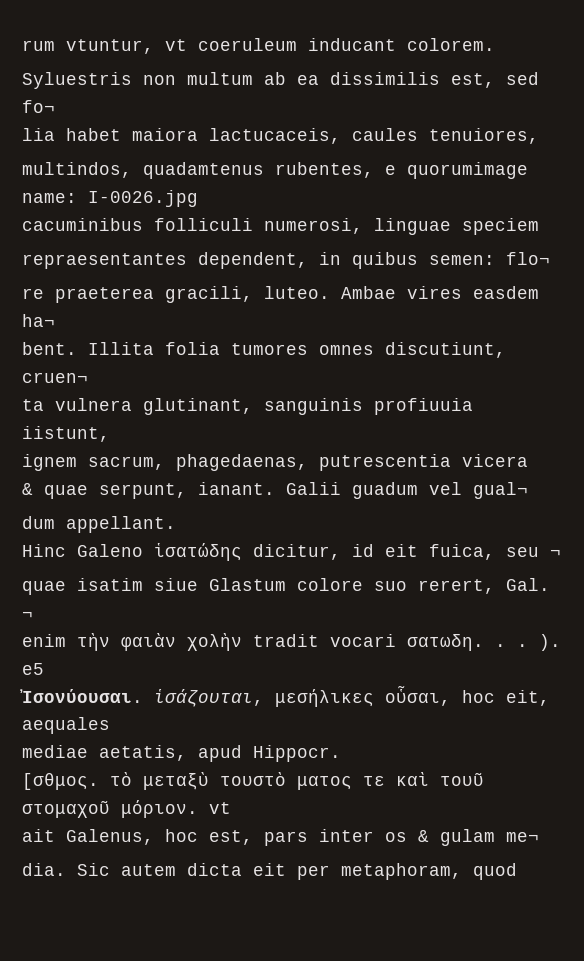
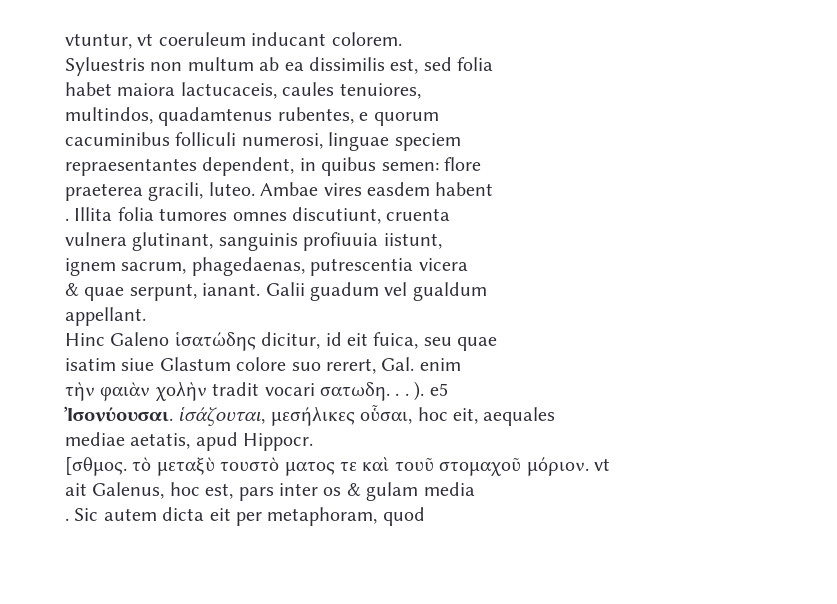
- rum vtuntur, vt coeruleum inducant colorem.
+ vtuntur, vt coeruleum inducant colorem.
- Syluestris non multum ab ea dissimilis est, sed fo¬
- lia habet maiora lactucaceis, caules tenuiores,
+ Syluestris non multum ab ea dissimilis est, sed folia
+ habet maiora lactucaceis, caules tenuiores,
- multindos, quadamtenus rubentes, e quorumimage name: Ι-0026.jpg
+ multindos, quadamtenus rubentes, e quorum
- repraesentantes dependent, in quibus semen: flo¬
- re praeterea gracili, luteo.
+ repraesentantes dependent, in quibus semen: flore
+ praeterea gracili, luteo.
- Ambae vires easdem ha¬
- bent.
+ Ambae vires easdem habent
+ .
- Illita folia tumores omnes discutiunt, cruen¬
- ta vulnera glutinant, sanguinis profiuuia iistunt,
+ Illita folia tumores omnes discutiunt, cruenta
+ vulnera glutinant, sanguinis profiuuia iistunt,
- Galii guadum vel gual¬
- dum appellant.
+ Galii guadum vel gualdum
+ appellant.
- Hinc Galeno ἱσατώδης dicitur, id eit fuica, seu ¬
- quae isatim siue Glastum colore suo rerert, Gal. ¬
- enim τὴν φαιὰν χολὴν tradit vocari σατωδη. . . ). e5
+ Hinc Galeno ἱσατώδης dicitur, id eit fuica, seu quae
+ isatim siue Glastum colore suo rerert, Gal. enim
+ τὴν φαιὰν χολὴν tradit vocari σατωδη. . . ). e5
- ait Galenus, hoc est, pars inter os & gulam me¬
- dia.
+ ait Galenus, hoc est, pars inter os & gulam media
+ .

